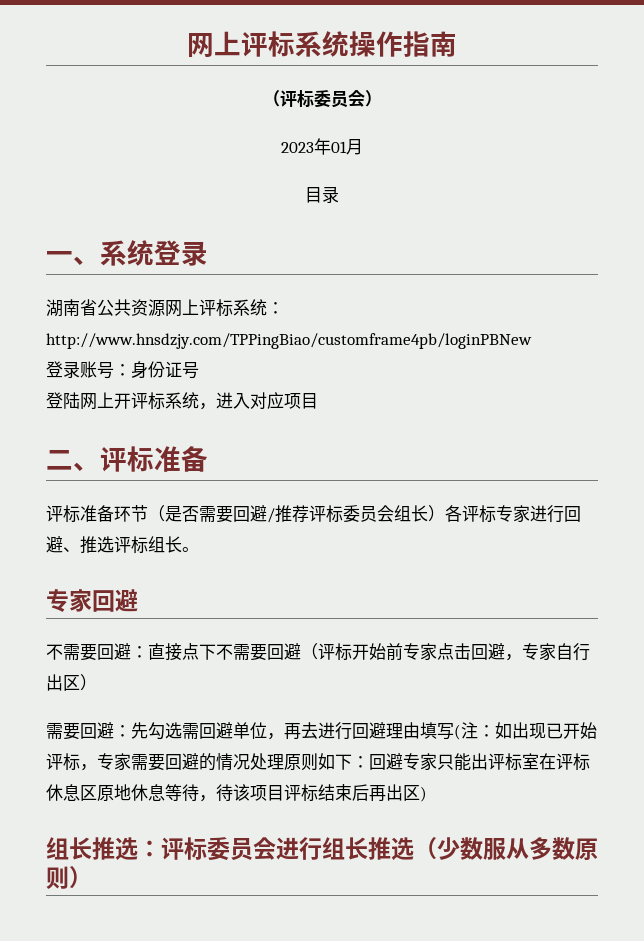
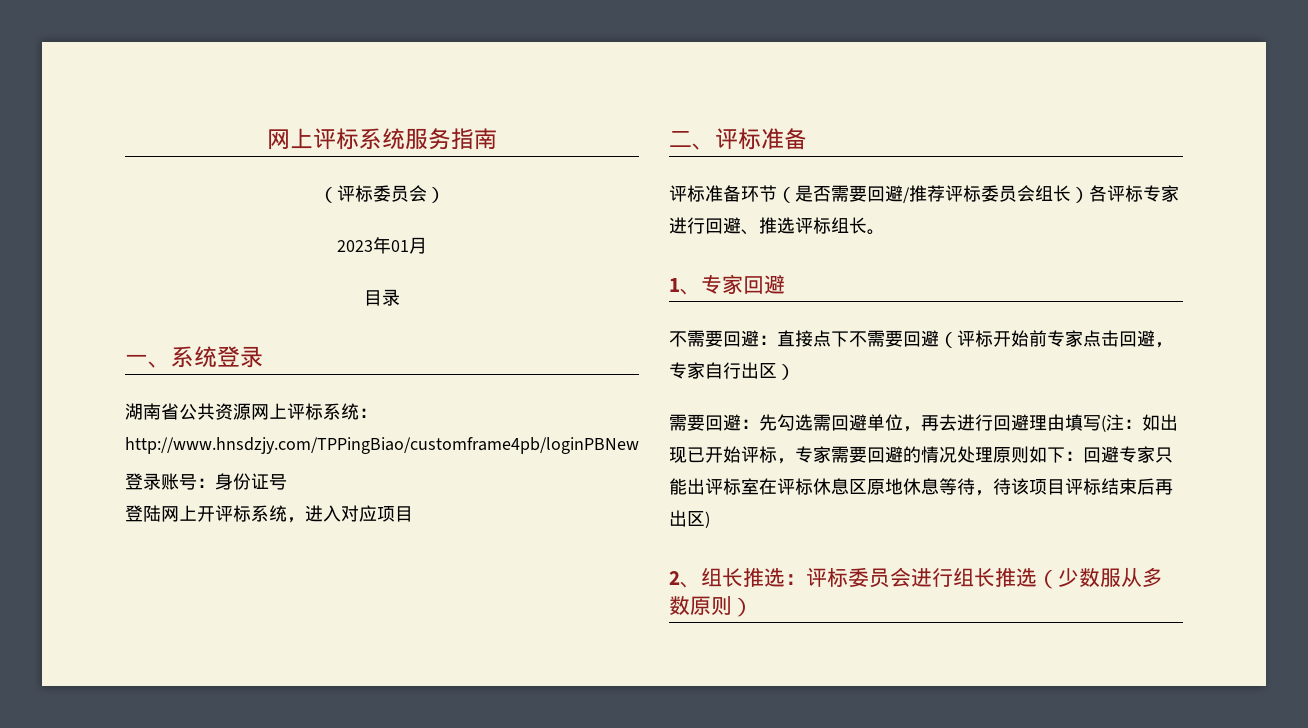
- 网上评标系统操作指南
+ 网上评标系统服务指南
- 专家回避
+ 1、专家回避
- 组长推选：评标委员会进行组长推选（少数服从多数原则）
+ 2、组长推选：评标委员会进行组长推选（少数服从多数原则）

